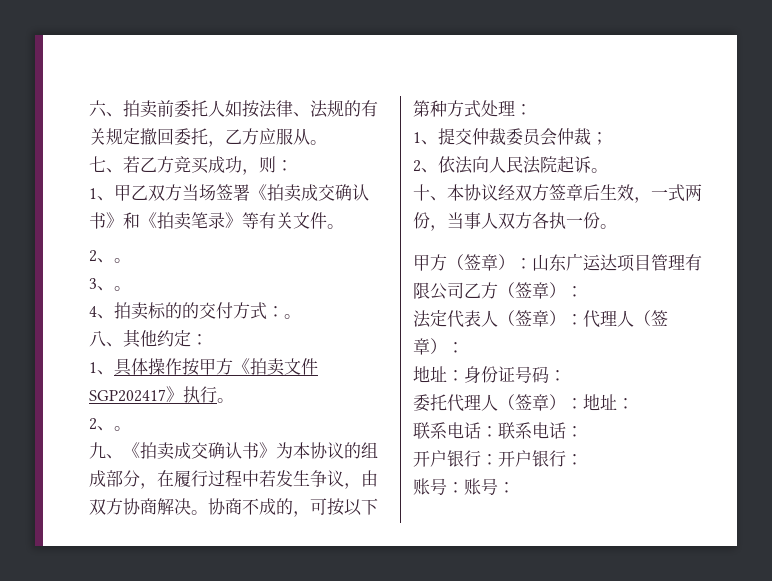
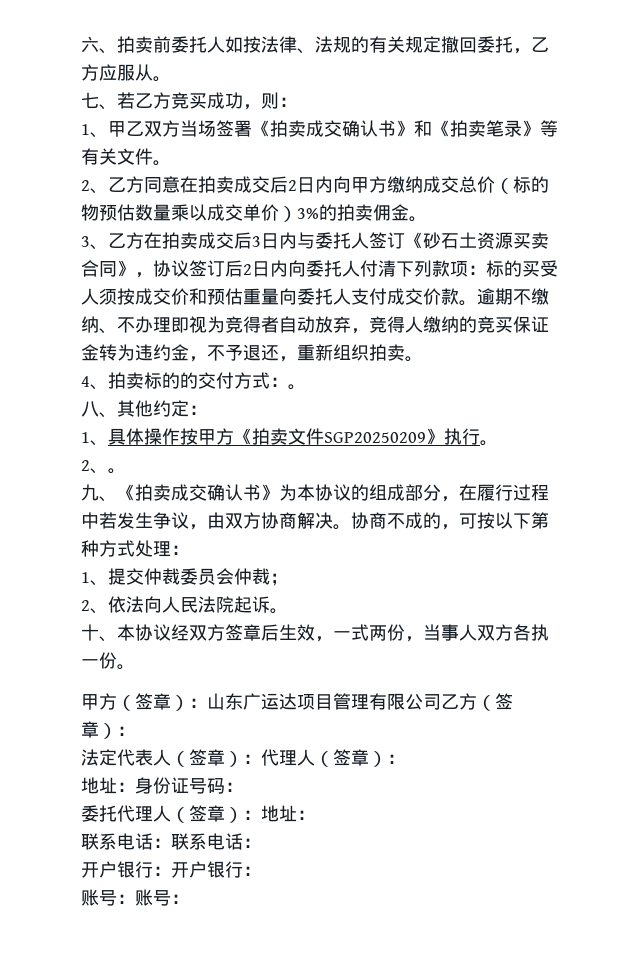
  1、甲乙双方当场签署《拍卖成交确认书》和《拍卖笔录》等有关文件。
- 2、。
- 3、。
+ 2、乙方同意在拍卖成交后2日内向甲方缴纳成交总价（标的物预估数量乘以成交单价）3%的拍卖佣金。
+ 3、乙方在拍卖成交后3日内与委托人签订《砂石土资源买卖合同》，协议签订后2日内向委托人付清下列款项：标的买受人须按成交价和预估重量向委托人支付成交价款。逾期不缴纳、不办理即视为竞得者自动放弃，竞得人缴纳的竞买保证金转为违约金，不予退还，重新组织拍卖。
- 1、具体操作按甲方《拍卖文件SGP202417》执行。
+ 1、具体操作按甲方《拍卖文件SGP20250209》执行。

